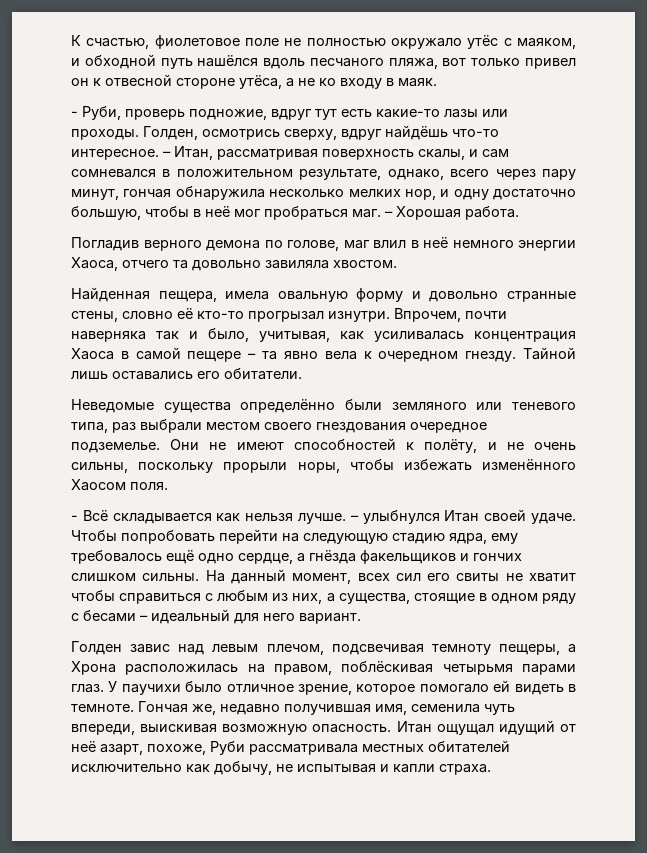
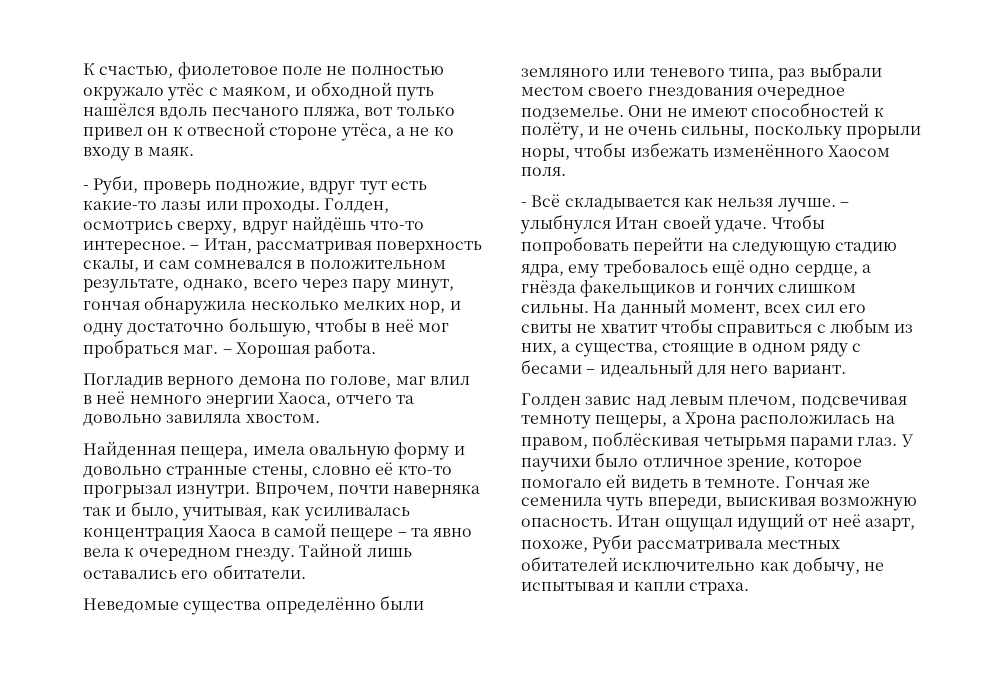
- Гончая же, недавно получившая имя, семенила чуть впереди, выискивая возможную опасность.
+ Гончая же семенила чуть впереди, выискивая возможную опасность.

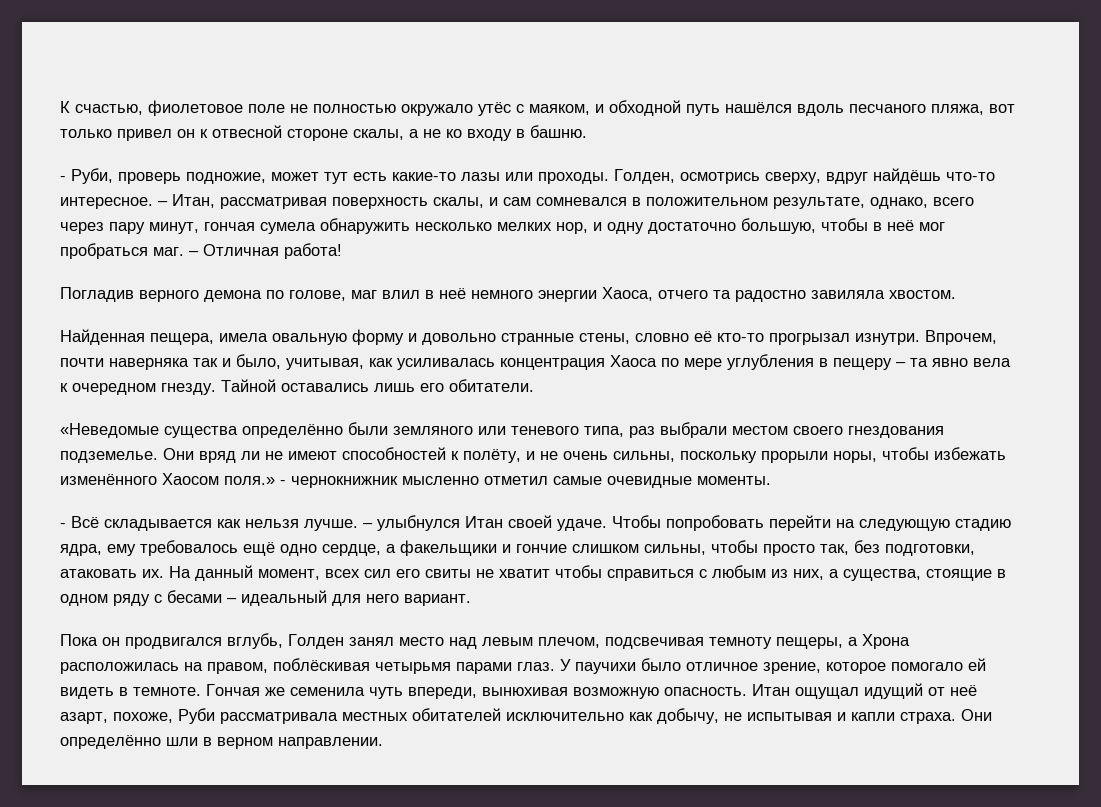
- К счастью, фиолетовое поле не полностью окружало утёс с маяком, и обходной путь нашёлся вдоль песчаного пляжа, вот только привел он к отвесной стороне утёса, а не ко входу в маяк.
+ К счастью, фиолетовое поле не полностью окружало утёс с маяком, и обходной путь нашёлся вдоль песчаного пляжа, вот только привел он к отвесной стороне скалы, а не ко входу в башню.
- - Руби, проверь подножие, вдруг тут есть какие-то лазы или проходы.
+ - Руби, проверь подножие, может тут есть какие-то лазы или проходы.
- – Итан, рассматривая поверхность скалы, и сам сомневался в положительном результате, однако, всего через пару минут, гончая обнаружила несколько мелких нор, и одну достаточно большую, чтобы в неё мог пробраться маг.
+ – Итан, рассматривая поверхность скалы, и сам сомневался в положительном результате, однако, всего через пару минут, гончая сумела обнаружить несколько мелких нор, и одну достаточно большую, чтобы в неё мог пробраться маг.
- – Хорошая работа.
+ – Отличная работа!
- Погладив верного демона по голове, маг влил в неё немного энергии Хаоса, отчего та довольно завиляла хвостом.
+ Погладив верного демона по голове, маг влил в неё немного энергии Хаоса, отчего та радостно завиляла хвостом.
- Впрочем, почти наверняка так и было, учитывая, как усиливалась концентрация Хаоса в самой пещере – та явно вела к очередном гнезду.
+ Впрочем, почти наверняка так и было, учитывая, как усиливалась концентрация Хаоса по мере углубления в пещеру – та явно вела к очередном гнезду.
- Тайной лишь оставались его обитатели.
+ Тайной оставались лишь его обитатели.
- Неведомые существа определённо были земляного или теневого типа, раз выбрали местом своего гнездования очередное подземелье.
+ «Неведомые существа определённо были земляного или теневого типа, раз выбрали местом своего гнездования подземелье.
- Они не имеют способностей к полёту, и не очень сильны, поскольку прорыли норы, чтобы избежать изменённого Хаосом поля.
+ Они вряд ли не имеют способностей к полёту, и не очень сильны, поскольку прорыли норы, чтобы избежать изменённого Хаосом поля.» - чернокнижник мысленно отметил самые очевидные моменты.
- Чтобы попробовать перейти на следующую стадию ядра, ему требовалось ещё одно сердце, а гнёзда факельщиков и гончих слишком сильны.
+ Чтобы попробовать перейти на следующую стадию ядра, ему требовалось ещё одно сердце, а факельщики и гончие слишком сильны, чтобы просто так, без подготовки, атаковать их.
- Голден завис над левым плечом, подсвечивая темноту пещеры, а Хрона расположилась на правом, поблёскивая четырьмя парами глаз.
+ Пока он продвигался вглубь, Голден занял место над левым плечом, подсвечивая темноту пещеры, а Хрона расположилась на правом, поблёскивая четырьмя парами глаз.
- Гончая же семенила чуть впереди, выискивая возможную опасность.
+ Гончая же семенила чуть впереди, вынюхивая возможную опасность.
+ Они определённо шли в верном направлении.

